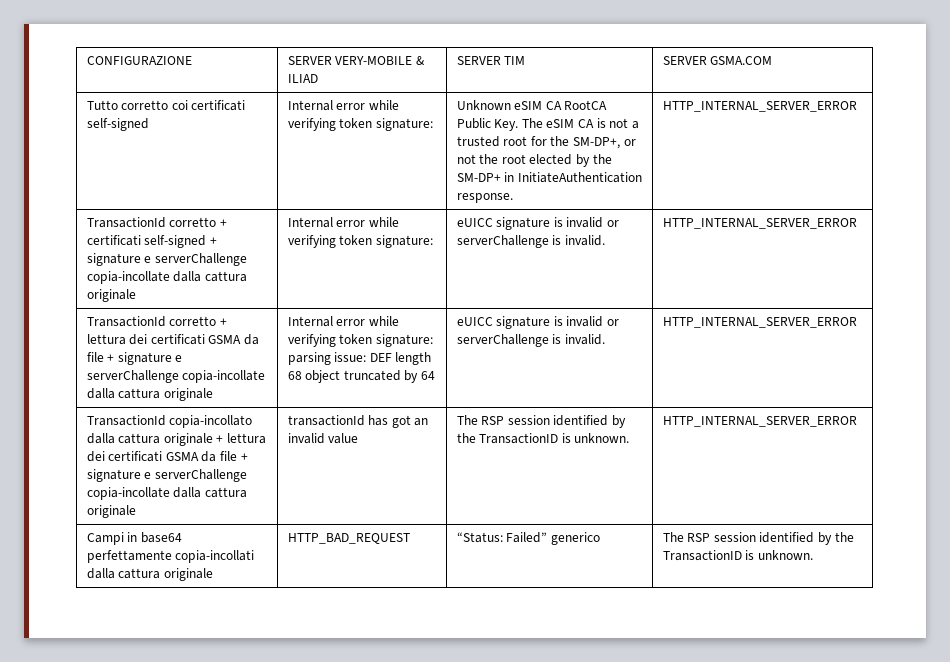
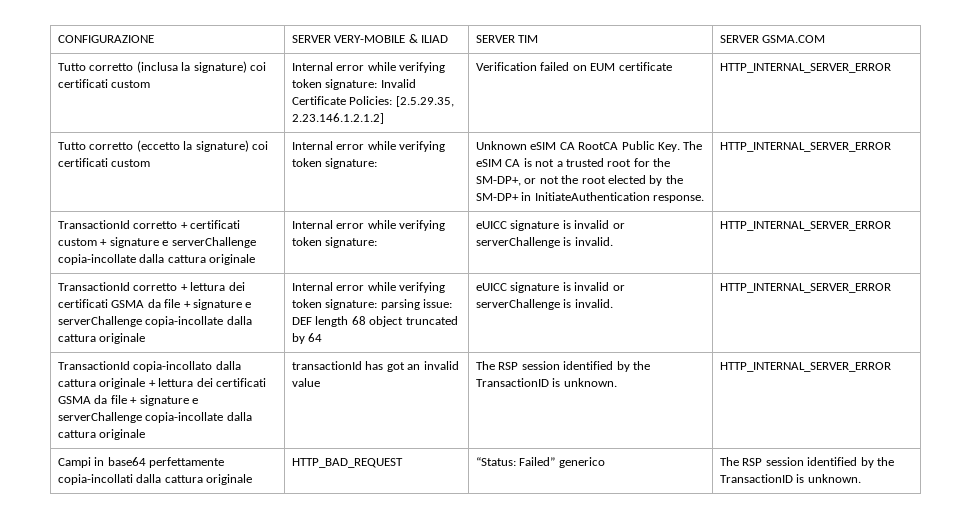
- Tutto corretto coi certificati self-signed | Internal error while verifying token signature: | Unknown eSIM CA RootCA Public Key. The eSIM CA is not a trusted root for the SM-DP+, or not the root elected by the SM-DP+ in InitiateAuthentication response. | HTTP_INTERNAL_SERVER_ERROR
+ Tutto corretto (inclusa la signature) coi certificati custom | Internal error while verifying token signature: Invalid Certificate Policies: [2.5.29.35, 2.23.146.1.2.1.2] | Verification failed on EUM certificate | HTTP_INTERNAL_SERVER_ERROR
+ Tutto corretto (eccetto la signature) coi certificati custom | Internal error while verifying token signature: | Unknown eSIM CA RootCA Public Key. The eSIM CA is not a trusted root for the SM-DP+, or not the root elected by the SM-DP+ in InitiateAuthentication response. | HTTP_INTERNAL_SERVER_ERROR
- TransactionId corretto + certificati self-signed + signature e serverChallenge copia-incollate dalla cattura originale | Internal error while verifying token signature: | eUICC signature is invalid or serverChallenge is invalid. | HTTP_INTERNAL_SERVER_ERROR
+ TransactionId corretto + certificati custom + signature e serverChallenge copia-incollate dalla cattura originale | Internal error while verifying token signature: | eUICC signature is invalid or serverChallenge is invalid. | HTTP_INTERNAL_SERVER_ERROR

